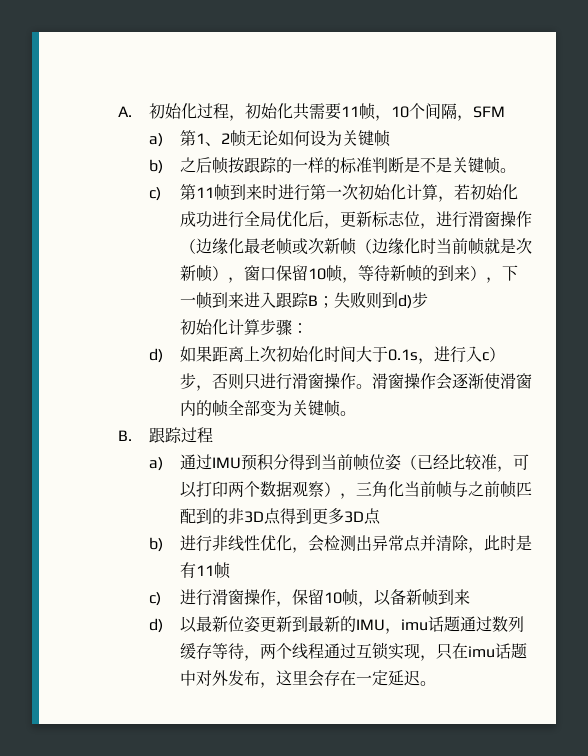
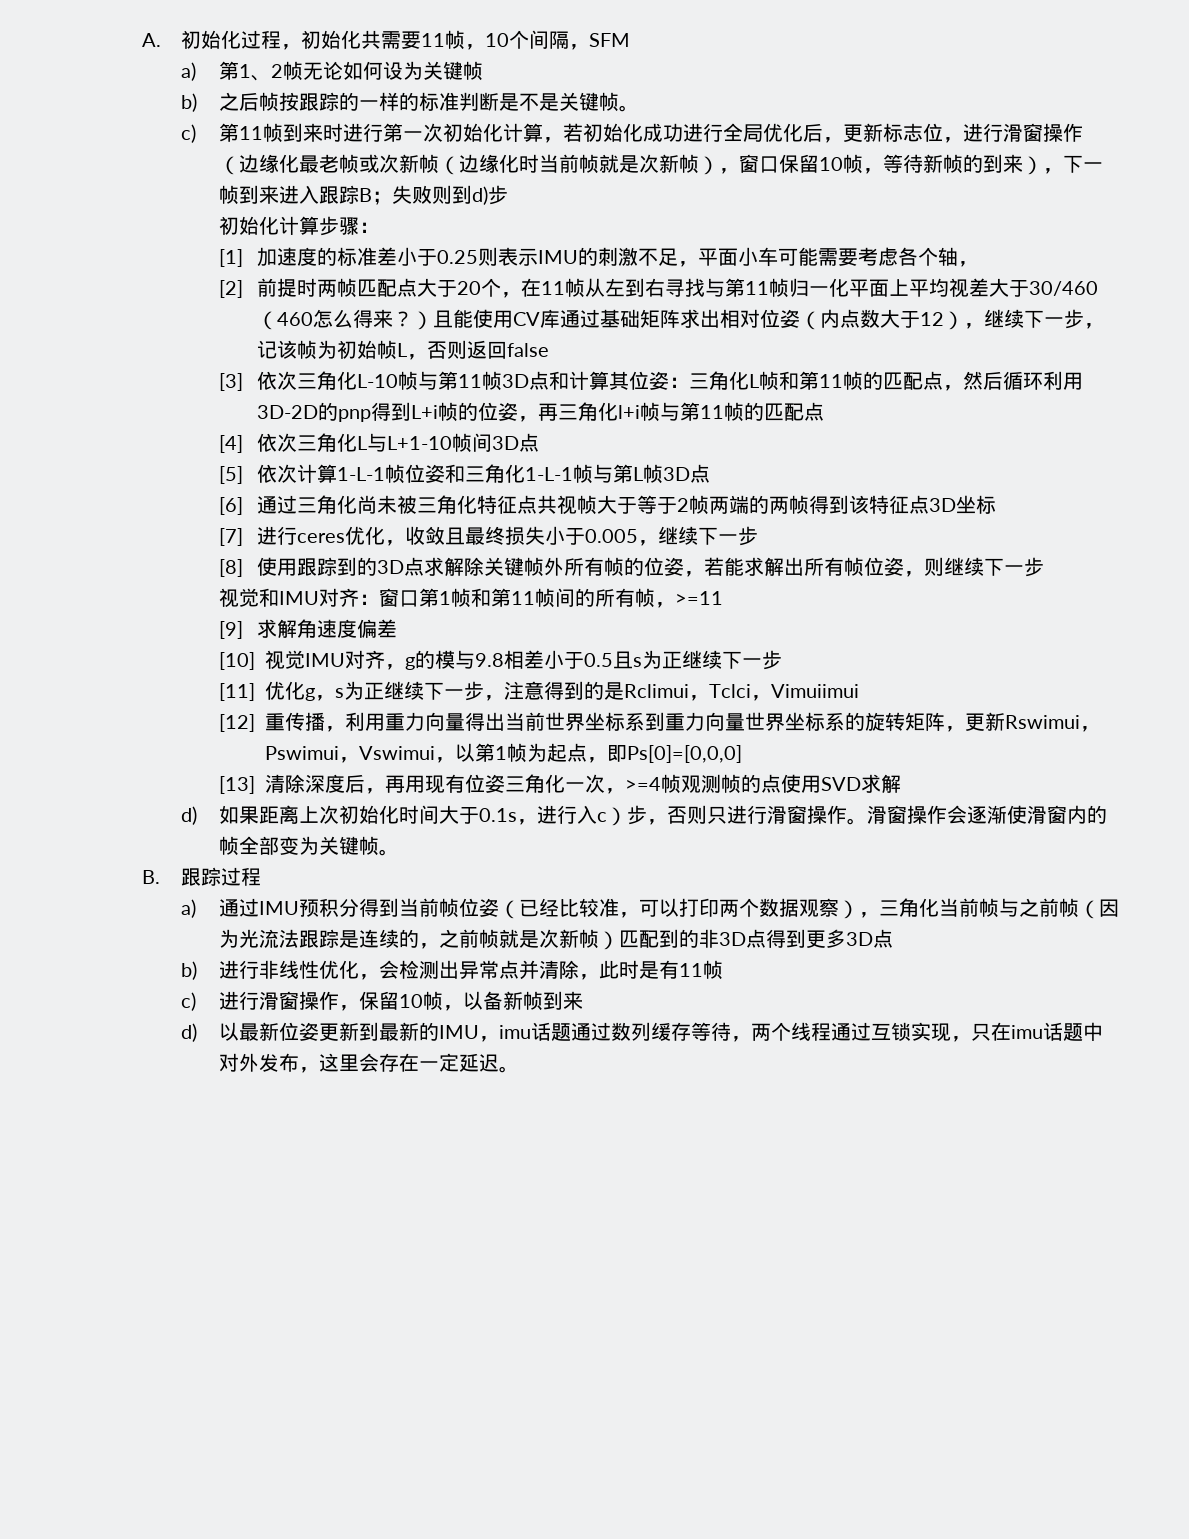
+ [1]加速度的标准差小于0.25则表示IMU的刺激不足，平面小车可能需要考虑各个轴，
+ [2]前提时两帧匹配点大于20个，在11帧从左到右寻找与第11帧归一化平面上平均视差大于30/460（460怎么得来？）且能使用CV库通过基础矩阵求出相对位姿（内点数大于12），继续下一步，记该帧为初始帧L，否则返回false
+ [3]依次三角化L-10帧与第11帧3D点和计算其位姿：三角化L帧和第11帧的匹配点，然后循环利用3D-2D的pnp得到L+i帧的位姿，再三角化l+i帧与第11帧的匹配点
+ [4]依次三角化L与L+1-10帧间3D点
+ [5]依次计算1-L-1帧位姿和三角化1-L-1帧与第L帧3D点
+ [6]通过三角化尚未被三角化特征点共视帧大于等于2帧两端的两帧得到该特征点3D坐标
+ [7]进行ceres优化，收敛且最终损失小于0.005，继续下一步
+ [8]使用跟踪到的3D点求解除关键帧外所有帧的位姿，若能求解出所有帧位姿，则继续下一步
+ 视觉和IMU对齐：窗口第1帧和第11帧间的所有帧，>=11
+ [9]求解角速度偏差
+ [10]视觉IMU对齐，g的模与9.8相差小于0.5且s为正继续下一步
+ [11]优化g，s为正继续下一步，注意得到的是Rclimui，Tclci，Vimuiimui
+ [12]重传播，利用重力向量得出当前世界坐标系到重力向量世界坐标系的旋转矩阵，更新Rswimui，Pswimui，Vswimui，以第1帧为起点，即Ps[0]=[0,0,0]
+ [13]清除深度后，再用现有位姿三角化一次，>=4帧观测帧的点使用SVD求解
- a)通过IMU预积分得到当前帧位姿（已经比较准，可以打印两个数据观察），三角化当前帧与之前帧匹配到的非3D点得到更多3D点
+ a)通过IMU预积分得到当前帧位姿（已经比较准，可以打印两个数据观察），三角化当前帧与之前帧（因为光流法跟踪是连续的，之前帧就是次新帧）匹配到的非3D点得到更多3D点

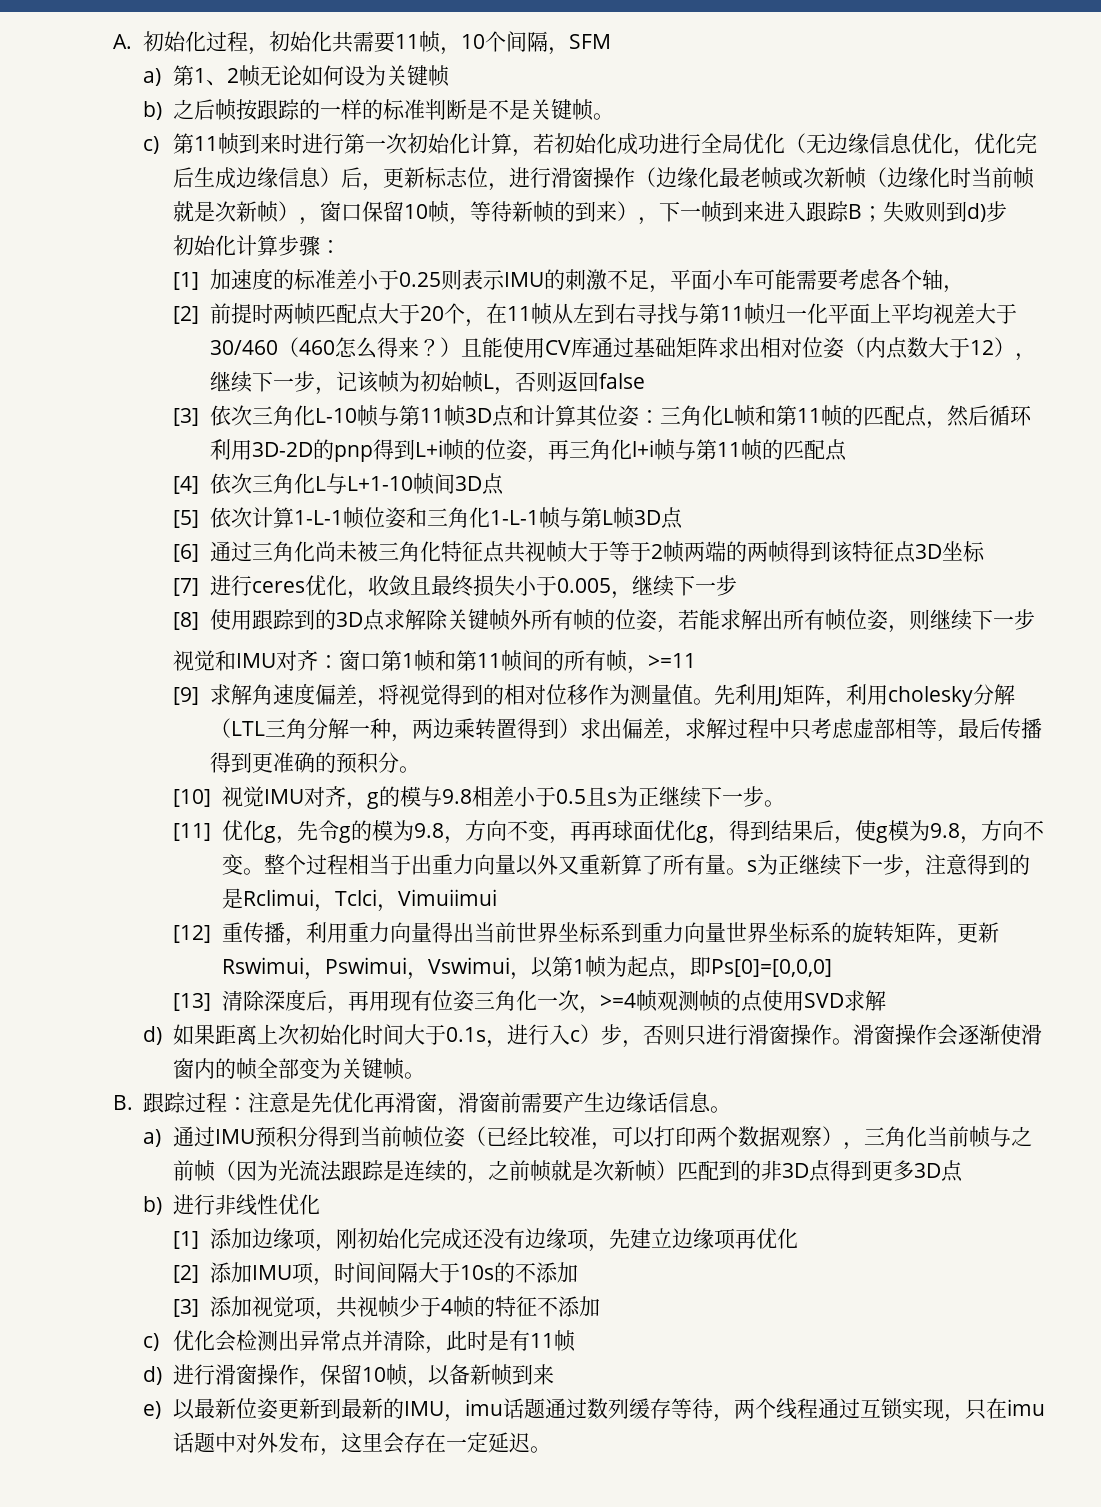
- c)第11帧到来时进行第一次初始化计算，若初始化成功进行全局优化后，更新标志位，进行滑窗操作（边缘化最老帧或次新帧（边缘化时当前帧就是次新帧），窗口保留10帧，等待新帧的到来），下一帧到来进入跟踪B；失败则到d)步
+ c)第11帧到来时进行第一次初始化计算，若初始化成功进行全局优化（无边缘信息优化，优化完后生成边缘信息）后，更新标志位，进行滑窗操作（边缘化最老帧或次新帧（边缘化时当前帧就是次新帧），窗口保留10帧，等待新帧的到来），下一帧到来进入跟踪B；失败则到d)步
- [9]求解角速度偏差
+ [9]求解角速度偏差，将视觉得到的相对位移作为测量值。先利用J矩阵，利用cholesky分解（LTL三角分解一种，两边乘转置得到）求出偏差，求解过程中只考虑虚部相等，最后传播得到更准确的预积分。
- [10]视觉IMU对齐，g的模与9.8相差小于0.5且s为正继续下一步
+ [10]视觉IMU对齐，g的模与9.8相差小于0.5且s为正继续下一步。
- [11]优化g，s为正继续下一步，注意得到的是Rclimui，Tclci，Vimuiimui
+ [11]优化g，先令g的模为9.8，方向不变，再再球面优化g，得到结果后，使g模为9.8，方向不变。整个过程相当于出重力向量以外又重新算了所有量。s为正继续下一步，注意得到的是Rclimui，Tclci，Vimuiimui
- B.跟踪过程
+ B.跟踪过程：注意是先优化再滑窗，滑窗前需要产生边缘话信息。
- b)进行非线性优化，会检测出异常点并清除，此时是有11帧
+ b)进行非线性优化
+ [1]添加边缘项，刚初始化完成还没有边缘项，先建立边缘项再优化
+ [2]添加IMU项，时间间隔大于10s的不添加
+ [3]添加视觉项，共视帧少于4帧的特征不添加
+ c)优化会检测出异常点并清除，此时是有11帧
- c)进行滑窗操作，保留10帧，以备新帧到来
+ d)进行滑窗操作，保留10帧，以备新帧到来
- d)以最新位姿更新到最新的IMU，imu话题通过数列缓存等待，两个线程通过互锁实现，只在imu话题中对外发布，这里会存在一定延迟。
+ e)以最新位姿更新到最新的IMU，imu话题通过数列缓存等待，两个线程通过互锁实现，只在imu话题中对外发布，这里会存在一定延迟。

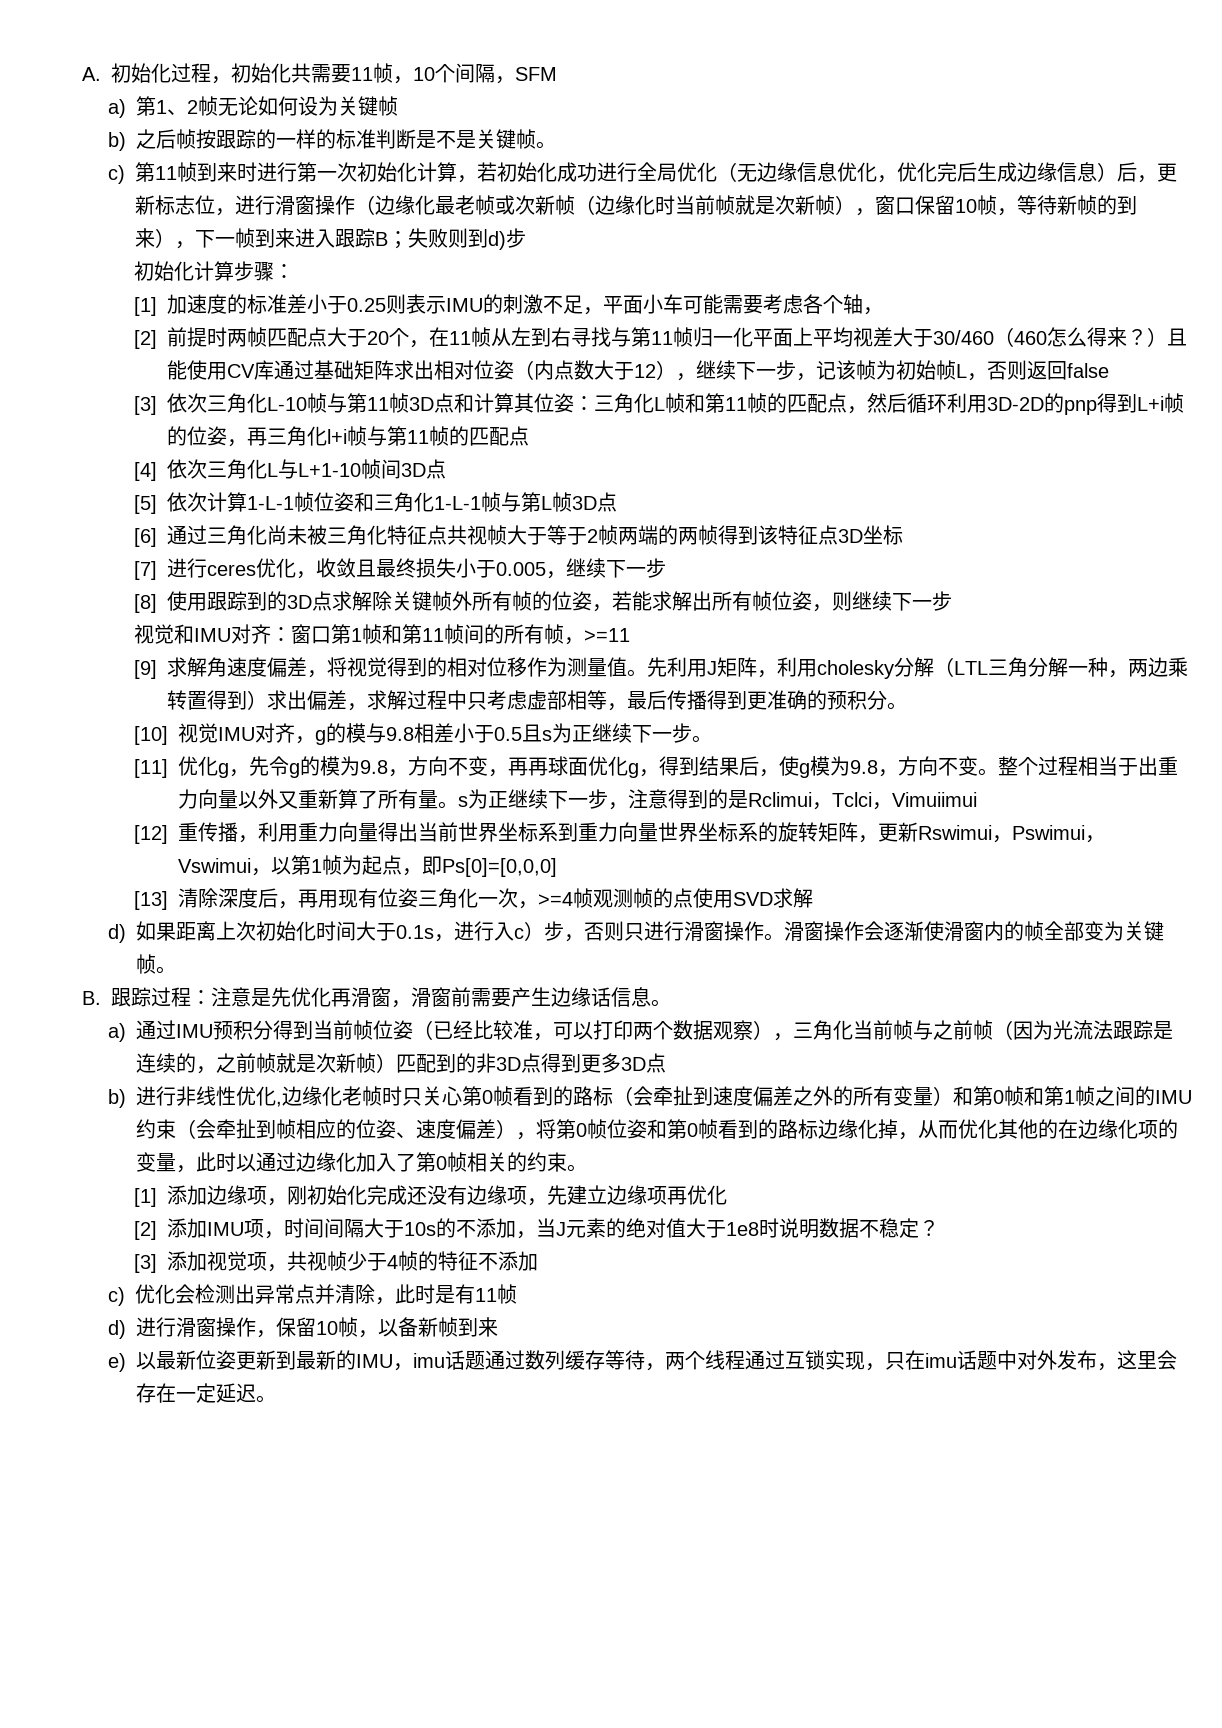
- b)进行非线性优化
+ b)进行非线性优化,边缘化老帧时只关心第0帧看到的路标（会牵扯到速度偏差之外的所有变量）和第0帧和第1帧之间的IMU约束（会牵扯到帧相应的位姿、速度偏差），将第0帧位姿和第0帧看到的路标边缘化掉，从而优化其他的在边缘化项的变量，此时以通过边缘化加入了第0帧相关的约束。
- [2]添加IMU项，时间间隔大于10s的不添加
+ [2]添加IMU项，时间间隔大于10s的不添加，当J元素的绝对值大于1e8时说明数据不稳定？

